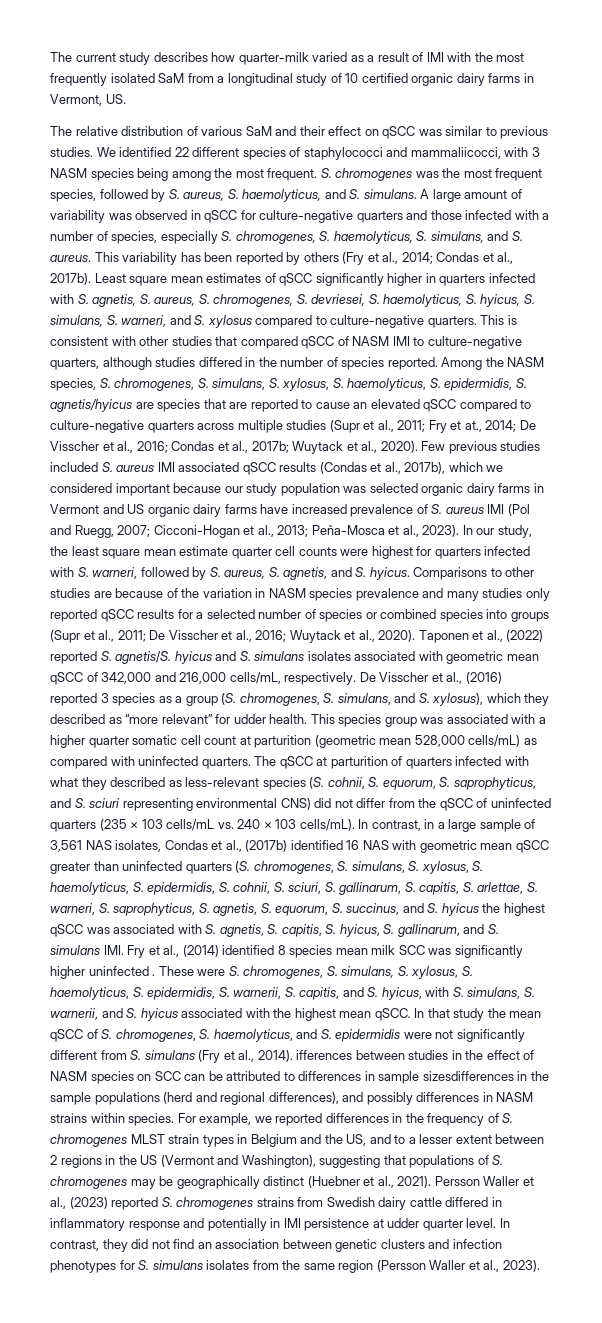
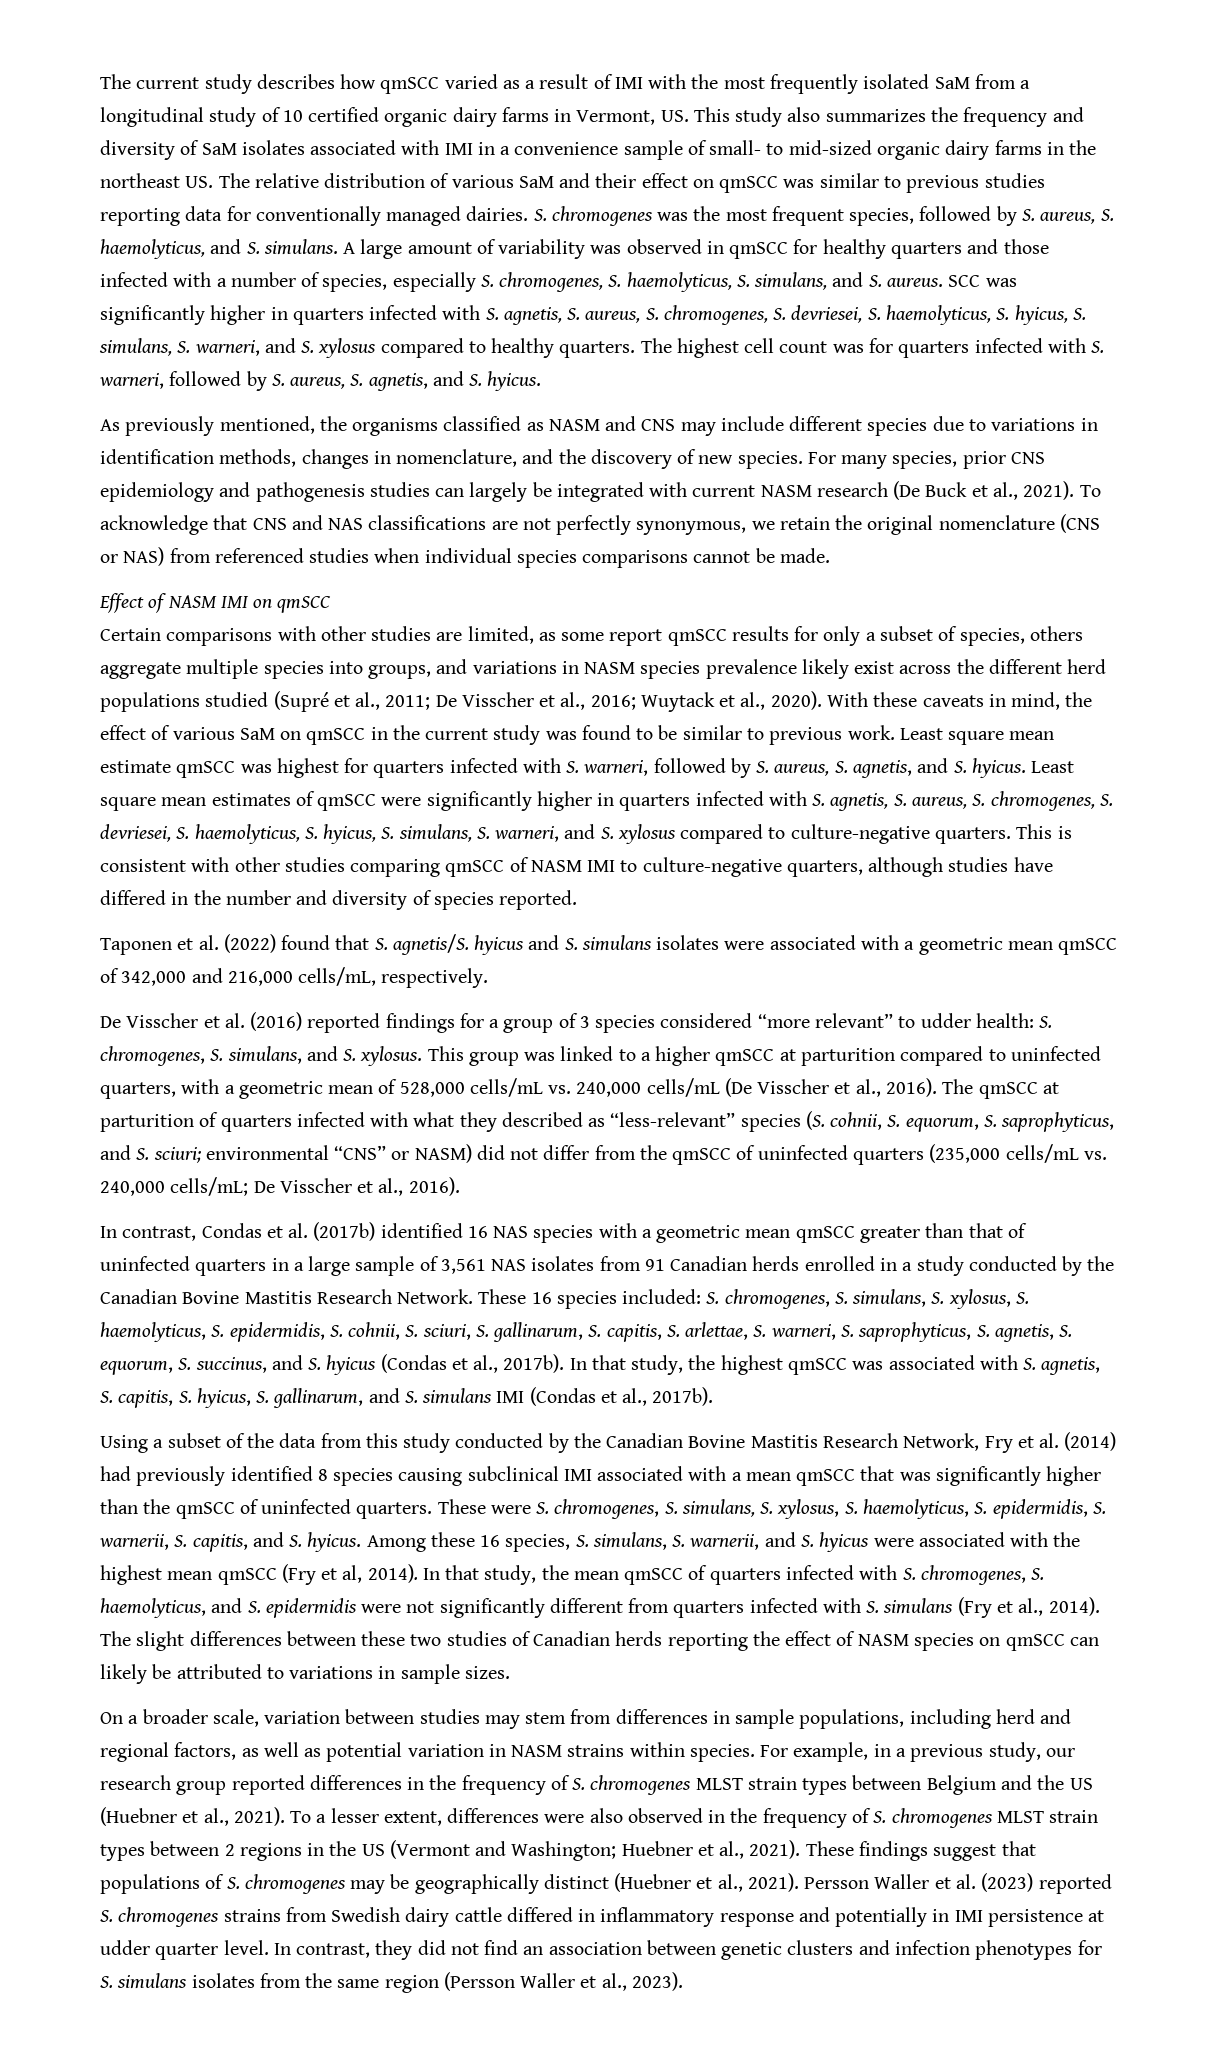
- The current study describes how quarter-milk varied as a result of IMI with the most frequently isolated SaM from a longitudinal study of 10 certified organic dairy farms in Vermont, US.
- The relative distribution of various SaM and their effect on qSCC was similar to previous studies. We identified 22 different species of staphylococci and mammaliicocci, with 3 NASM species being among the most frequent.
+ The current study describes how qmSCC varied as a result of IMI with the most frequently isolated SaM from a longitudinal study of 10 certified organic dairy farms in Vermont, US. This study also summarizes the frequency and diversity of SaM isolates associated with IMI in a convenience sample of small- to mid-sized organic dairy farms in the northeast US. The relative distribution of various SaM and their effect on qmSCC was similar to previous studies reporting data for conventionally managed dairies.
- A large amount of variability was observed in qSCC for culture-negative quarters and those infected with a number of species, especially S. chromogenes, S. haemolyticus, S. simulans, and S. aureus.
+ A large amount of variability was observed in qmSCC for healthy quarters and those infected with a number of species, especially S. chromogenes, S. haemolyticus, S. simulans, and S. aureus.
- This variability has been reported by others (Fry et al., 2014; Condas et al., 2017b).
+ SCC was significantly higher in quarters infected with S. agnetis, S. aureus, S. chromogenes, S. devriesei, S. haemolyticus, S. hyicus, S. simulans, S. warneri, and S. xylosus compared to healthy quarters. The highest cell count was for quarters infected with S. warneri, followed by S. aureus, S. agnetis, and S. hyicus.
+ As previously mentioned, the organisms classified as NASM and CNS may include different species due to variations in identification methods, changes in nomenclature, and the discovery of new species. For many species, prior CNS epidemiology and pathogenesis studies can largely be integrated with current NASM research (De Buck et al., 2021). To acknowledge that CNS and NAS classifications are not perfectly synonymous, we retain the original nomenclature (CNS or NAS) from referenced studies when individual species comparisons cannot be made.
+ Effect of NASM IMI on qmSCC
+ Certain comparisons with other studies are limited, as some report qmSCC results for only a subset of species, others aggregate multiple species into groups, and variations in NASM species prevalence likely exist across the different herd populations studied (Supré et al., 2011; De Visscher et al., 2016; Wuytack et al., 2020). With these caveats in mind, the effect of various SaM on qmSCC in the current study was found to be similar to previous work. Least square mean estimate qmSCC was highest for quarters infected with S. warneri, followed by S. aureus, S. agnetis, and S. hyicus.
- Least square mean estimates of qSCC significantly higher in quarters infected with S. agnetis, S. aureus, S. chromogenes, S. devriesei, S. haemolyticus, S. hyicus, S. simulans, S. warneri, and S. xylosus compared to culture-negative quarters.
+ Least square mean estimates of qmSCC were significantly higher in quarters infected with S. agnetis, S. aureus, S. chromogenes, S. devriesei, S. haemolyticus, S. hyicus, S. simulans, S. warneri, and S. xylosus compared to culture-negative quarters.
- This is consistent with other studies that compared qSCC of NASM IMI to culture-negative quarters, although studies differed in the number of species reported. Among the NASM species, S. chromogenes, S. simulans, S. xylosus, S. haemolyticus, S. epidermidis, S. agnetis/hyicus are species that are reported to cause an elevated qSCC compared to culture-negative quarters across multiple studies (Supr et al., 2011; Fry et at., 2014; De Visscher et al., 2016; Condas et al., 2017b; Wuytack et al., 2020). Few previous studies included S. aureus IMI associated qSCC results (Condas et al., 2017b), which we considered important because our study population was selected organic dairy farms in Vermont and US organic dairy farms have increased prevalence of S. aureus IMI (Pol and Ruegg, 2007; Cicconi-Hogan et al., 2013; Peña-Mosca et al., 2023). In our study, the least square mean estimate quarter cell counts were highest for quarters infected with S. warneri, followed by S. aureus, S. agnetis, and S. hyicus. Comparisons to other studies are because of the variation in NASM species prevalence and many studies only reported qSCC results for a selected number of species or combined species into groups (Supr et al., 2011; De Visscher et al., 2016; Wuytack et al., 2020). Taponen et al., (2022) reported S. agnetis/S. hyicus and S. simulans isolates associated with geometric mean qSCC of 342,000 and 216,000 cells/mL, respectively. De Visscher et al., (2016) reported 3 species as a group (S. chromogenes, S. simulans, and S. xylosus), which they described as “more relevant” for udder health. This species group was associated with a higher quarter somatic cell count at parturition (geometric mean 528,000 cells/mL) as compared with uninfected quarters. The qSCC at parturition of quarters infected with what they described as less-relevant species (S. cohnii, S. equorum, S. saprophyticus, and S. sciuri representing environmental CNS) did not differ from the qSCC of uninfected quarters (235 × 103 cells/mL vs. 240 × 103 cells/mL). In contrast, in a large sample of 3,561 NAS isolates, Condas et al., (2017b) identified 16 NAS with geometric mean qSCC greater than uninfected quarters (S. chromogenes, S. simulans, S. xylosus, S. haemolyticus, S. epidermidis, S. cohnii, S. sciuri, S. gallinarum, S. capitis, S. arlettae, S. warneri, S. saprophyticus, S. agnetis, S. equorum, S. succinus, and S. hyicus the highest qSCC was associated with S. agnetis, S. capitis, S. hyicus, S. gallinarum, and S. simulans IMI. Fry et al., (2014) identified 8 species mean milk SCC was significantly higher uninfected .
+ This is consistent with other studies comparing qmSCC of NASM IMI to culture-negative quarters, although studies have differed in the number and diversity of species reported.
+ Taponen et al. (2022) found that S. agnetis/S. hyicus and S. simulans isolates were associated with a geometric mean qmSCC of 342,000 and 216,000 cells/mL, respectively.
+ De Visscher et al. (2016) reported findings for a group of 3 species considered “more relevant” to udder health: S. chromogenes, S. simulans, and S. xylosus. This group was linked to a higher qmSCC at parturition compared to uninfected quarters, with a geometric mean of 528,000 cells/mL vs. 240,000 cells/mL (De Visscher et al., 2016). The qmSCC at parturition of quarters infected with what they described as “less-relevant” species (S. cohnii, S. equorum, S. saprophyticus, and S. sciuri; environmental “CNS” or NASM) did not differ from the qmSCC of uninfected quarters (235,000 cells/mL vs. 240,000 cells/mL; De Visscher et al., 2016).
+ In contrast, Condas et al. (2017b) identified 16 NAS species with a geometric mean qmSCC greater than that of uninfected quarters in a large sample of 3,561 NAS isolates from 91 Canadian herds enrolled in a study conducted by the Canadian Bovine Mastitis Research Network. These 16 species included: S. chromogenes, S. simulans, S. xylosus, S. haemolyticus, S. epidermidis, S. cohnii, S. sciuri, S. gallinarum, S. capitis, S. arlettae, S. warneri, S. saprophyticus, S. agnetis, S. equorum, S. succinus, and S. hyicus (Condas et al., 2017b). In that study, the highest qmSCC was associated with S. agnetis, S. capitis, S. hyicus, S. gallinarum, and S. simulans IMI (Condas et al., 2017b).
+ Using a subset of the data from this study conducted by the Canadian Bovine Mastitis Research Network, Fry et al. (2014) had previously identified 8 species causing subclinical IMI associated with a mean qmSCC that was significantly higher than the qmSCC of uninfected quarters.
- These were S. chromogenes, S. simulans, S. xylosus, S. haemolyticus, S. epidermidis, S. warnerii, S. capitis, and S. hyicus, with S. simulans, S. warnerii, and S. hyicus associated with the highest mean qSCC. In that study the mean qSCC of S. chromogenes, S. haemolyticus, and S. epidermidis were not significantly different from S. simulans (Fry et al., 2014). ifferences between studies in the effect of NASM species on SCC can be attributed to differences in sample sizesdifferences in the sample populations (herd and regional differences), and possibly differences in NASM strains within species.
+ These were S. chromogenes, S. simulans, S. xylosus, S. haemolyticus, S. epidermidis, S. warnerii, S. capitis, and S. hyicus. Among these 16 species, S. simulans, S. warnerii, and S. hyicus were associated with the highest mean qmSCC (Fry et al, 2014). In that study, the mean qmSCC of quarters infected with S. chromogenes, S. haemolyticus, and S. epidermidis were not significantly different from quarters infected with S. simulans (Fry et al., 2014). The slight differences between these two studies of Canadian herds reporting the effect of NASM species on qmSCC can likely be attributed to variations in sample sizes.
+ On a broader scale, variation between studies may stem from differences in sample populations, including herd and regional factors, as well as potential variation in NASM strains within species.
- For example, we reported differences in the frequency of S. chromogenes MLST strain types in Belgium and the US, and to a lesser extent between 2 regions in the US (Vermont and Washington), suggesting that populations of S. chromogenes may be geographically distinct (Huebner et al., 2021).
+ For example, in a previous study, our research group reported differences in the frequency of S. chromogenes MLST strain types between Belgium and the US (Huebner et al., 2021). To a lesser extent, differences were also observed in the frequency of S. chromogenes MLST strain types between 2 regions in the US (Vermont and Washington; Huebner et al., 2021). These findings suggest that populations of S. chromogenes may be geographically distinct (Huebner et al., 2021).
- Persson Waller et al., (2023) reported S. chromogenes strains from Swedish dairy cattle differed in inflammatory response and potentially in IMI persistence at udder quarter level.
+ Persson Waller et al. (2023) reported S. chromogenes strains from Swedish dairy cattle differed in inflammatory response and potentially in IMI persistence at udder quarter level.

